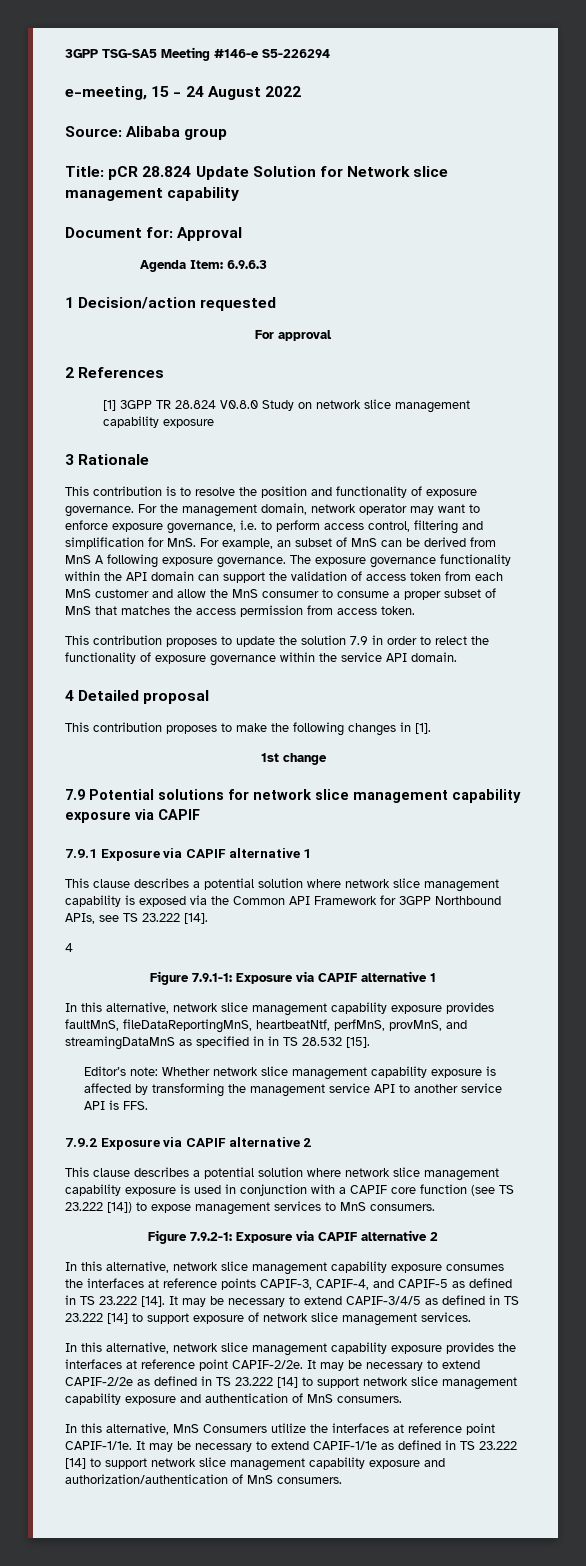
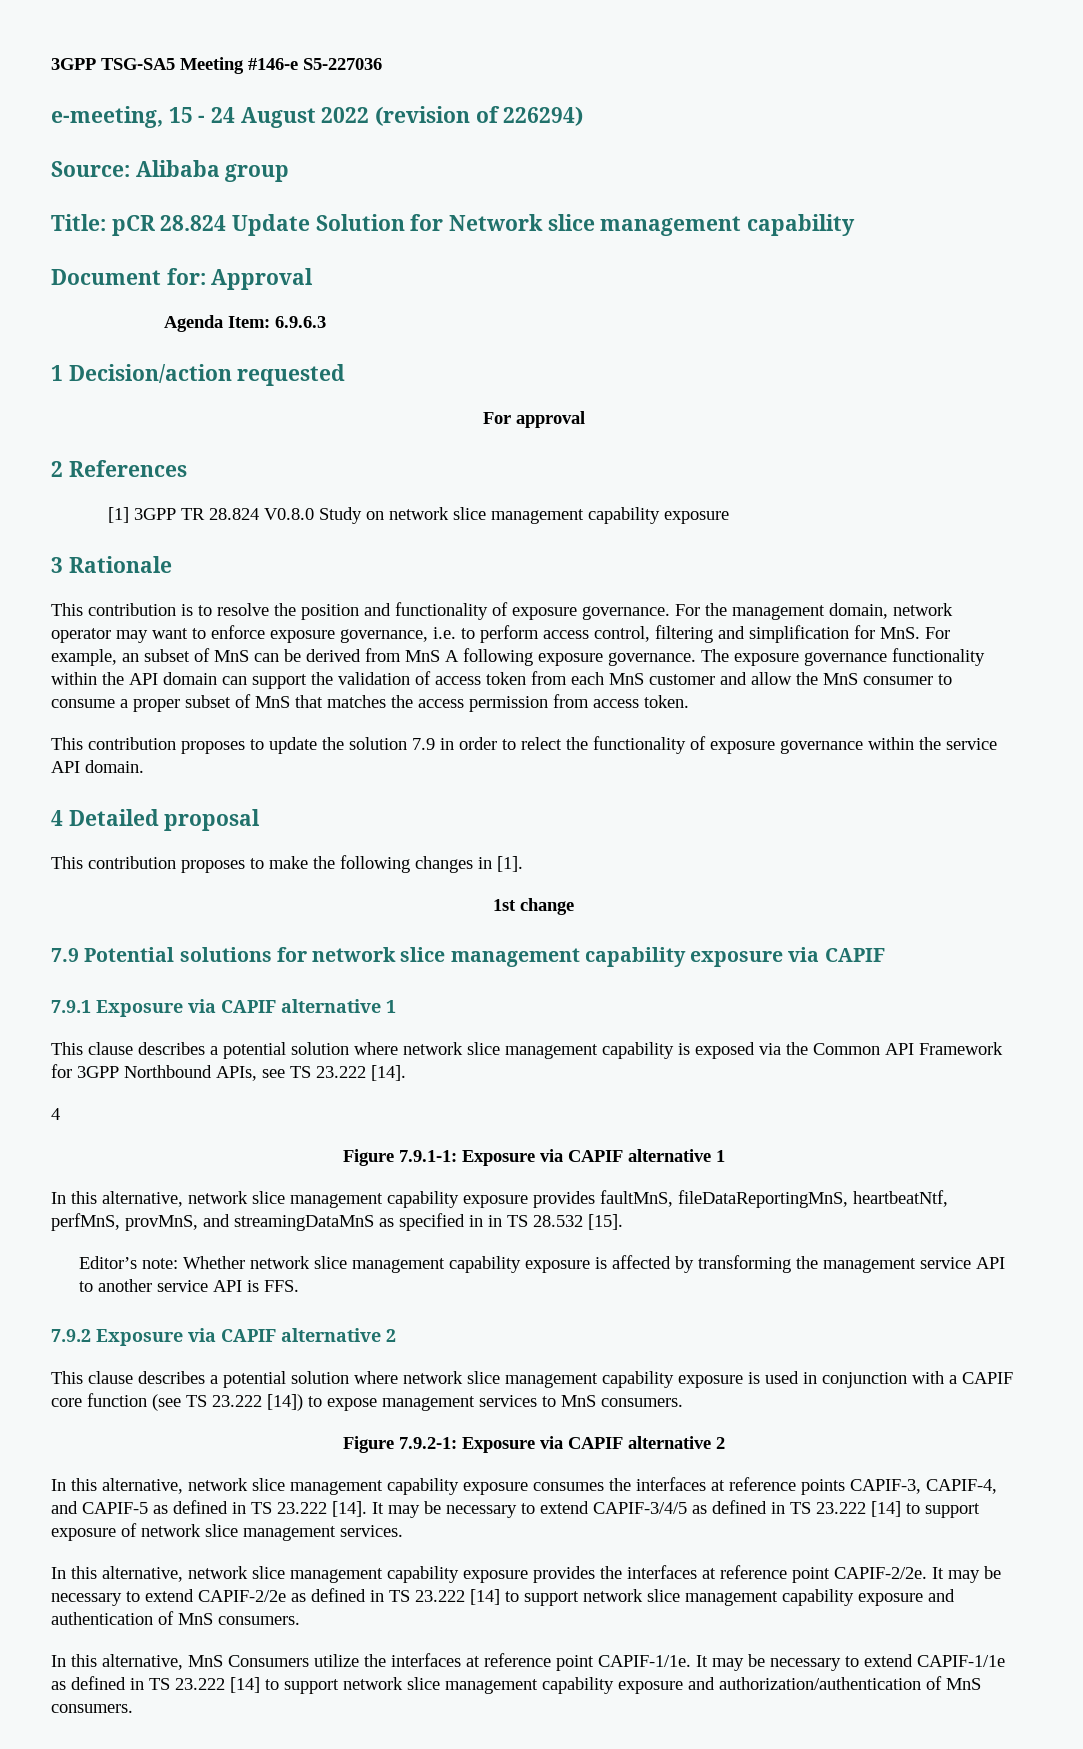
- 3GPP TSG-SA5 Meeting #146-e S5-226294
+ 3GPP TSG-SA5 Meeting #146-e S5-227036
- e-meeting, 15 - 24 August 2022
+ e-meeting, 15 - 24 August 2022 (revision of 226294)

